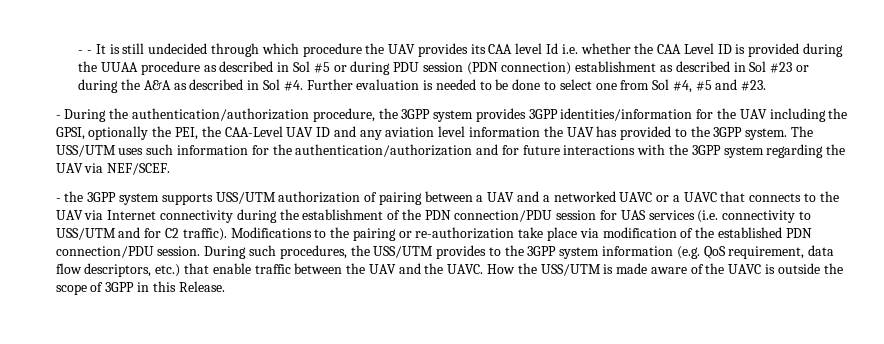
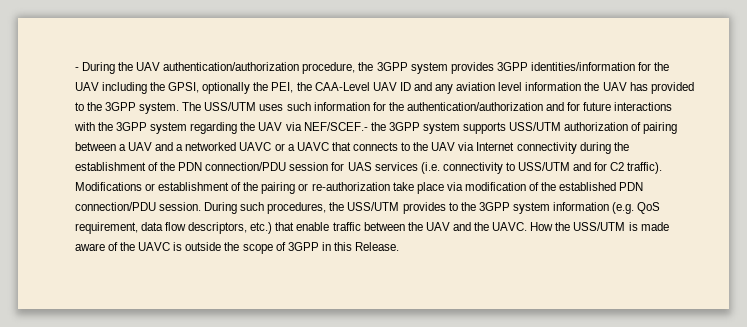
- - - It is still undecided through which procedure the UAV provides its CAA level Id i.e. whether the CAA Level ID is provided during the UUAA procedure as described in Sol #5 or during PDU session (PDN connection) establishment as described in Sol #23 or during the A&A as described in Sol #4. Further evaluation is needed to be done to select one from Sol #4, #5 and #23.
- - During the authentication/authorization procedure, the 3GPP system provides 3GPP identities/information for the UAV including the GPSI, optionally the PEI, the CAA-Level UAV ID and any aviation level information the UAV has provided to the 3GPP system.
+ - During the UAV authentication/authorization procedure, the 3GPP system provides 3GPP identities/information for the UAV including the GPSI, optionally the PEI, the CAA-Level UAV ID and any aviation level information the UAV has provided to the 3GPP system.
- The USS/UTM uses such information for the authentication/authorization and for future interactions with the 3GPP system regarding the UAV via NEF/SCEF.
- - the 3GPP system supports USS/UTM authorization of pairing between a UAV and a networked UAVC or a UAVC that connects to the UAV via Internet connectivity during the establishment of the PDN connection/PDU session for UAS services (i.e. connectivity to USS/UTM and for C2 traffic).
+ The USS/UTM uses such information for the authentication/authorization and for future interactions with the 3GPP system regarding the UAV via NEF/SCEF.- the 3GPP system supports USS/UTM authorization of pairing between a UAV and a networked UAVC or a UAVC that connects to the UAV via Internet connectivity during the establishment of the PDN connection/PDU session for UAS services (i.e. connectivity to USS/UTM and for C2 traffic).
- Modifications to the pairing or re-authorization take place via modification of the established PDN connection/PDU session.
+ Modifications or establishment of the pairing or re-authorization take place via modification of the established PDN connection/PDU session.

